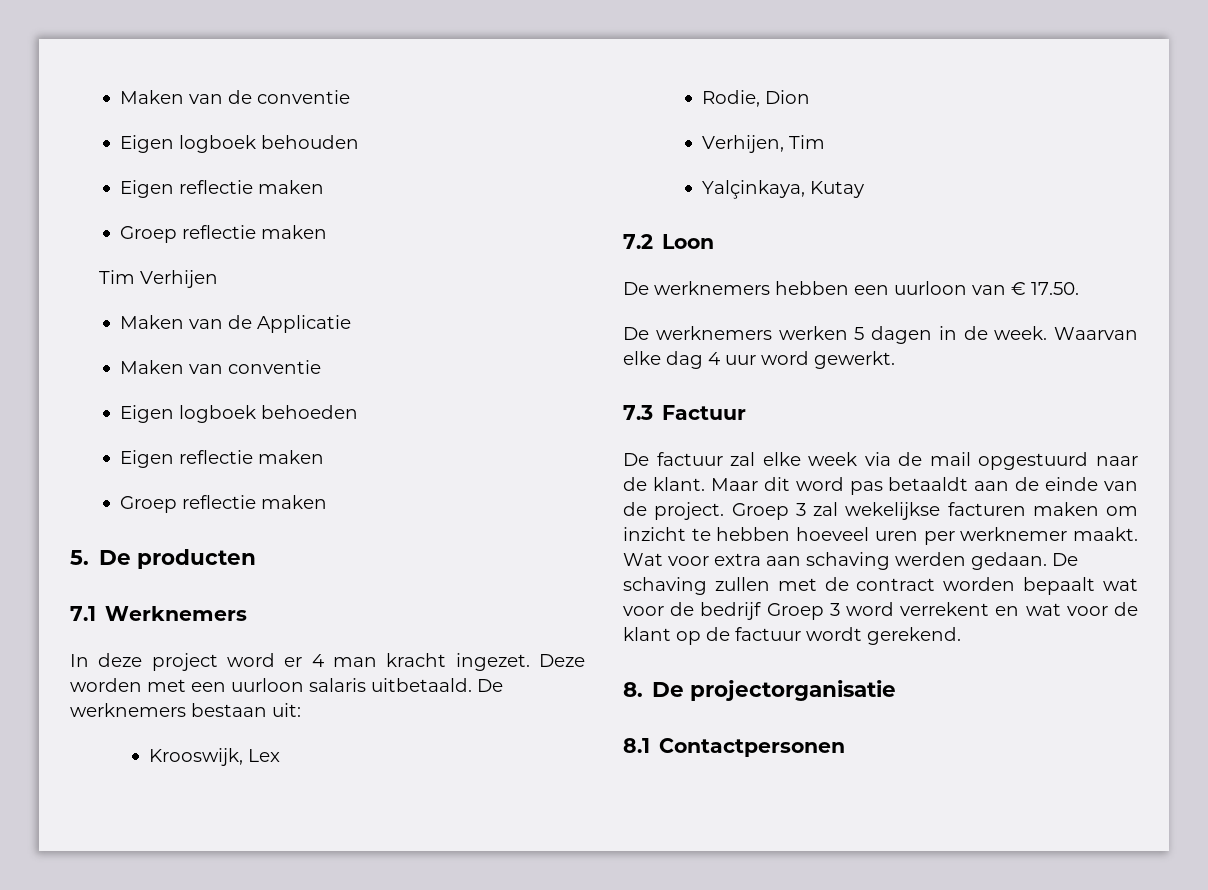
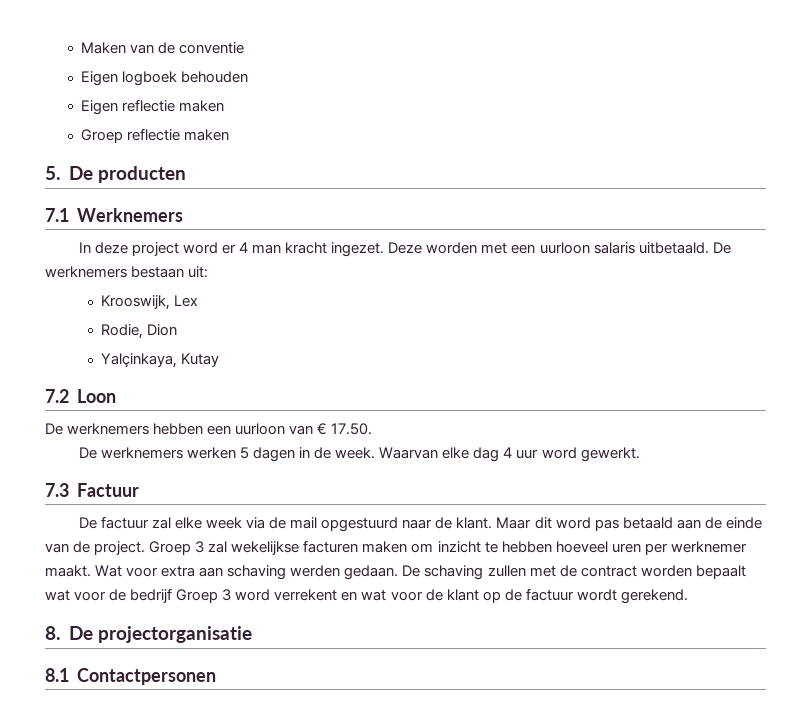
- Tim Verhijen
- Maken van de Applicatie
- Maken van conventie
- Eigen logboek behoeden
- Eigen reflectie maken
- Groep reflectie maken
- Verhijen, Tim
- Maar dit word pas betaaldt aan de einde van de project.
+ Maar dit word pas betaald aan de einde van de project.

